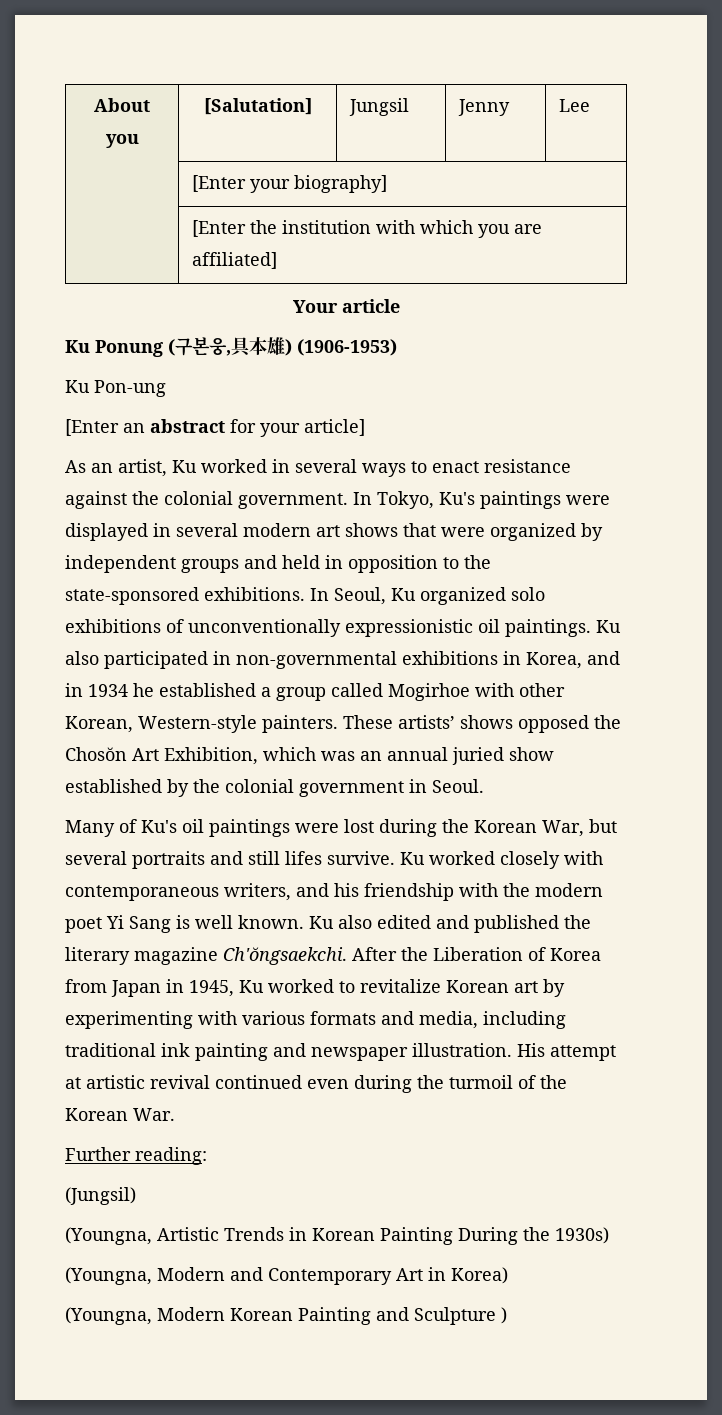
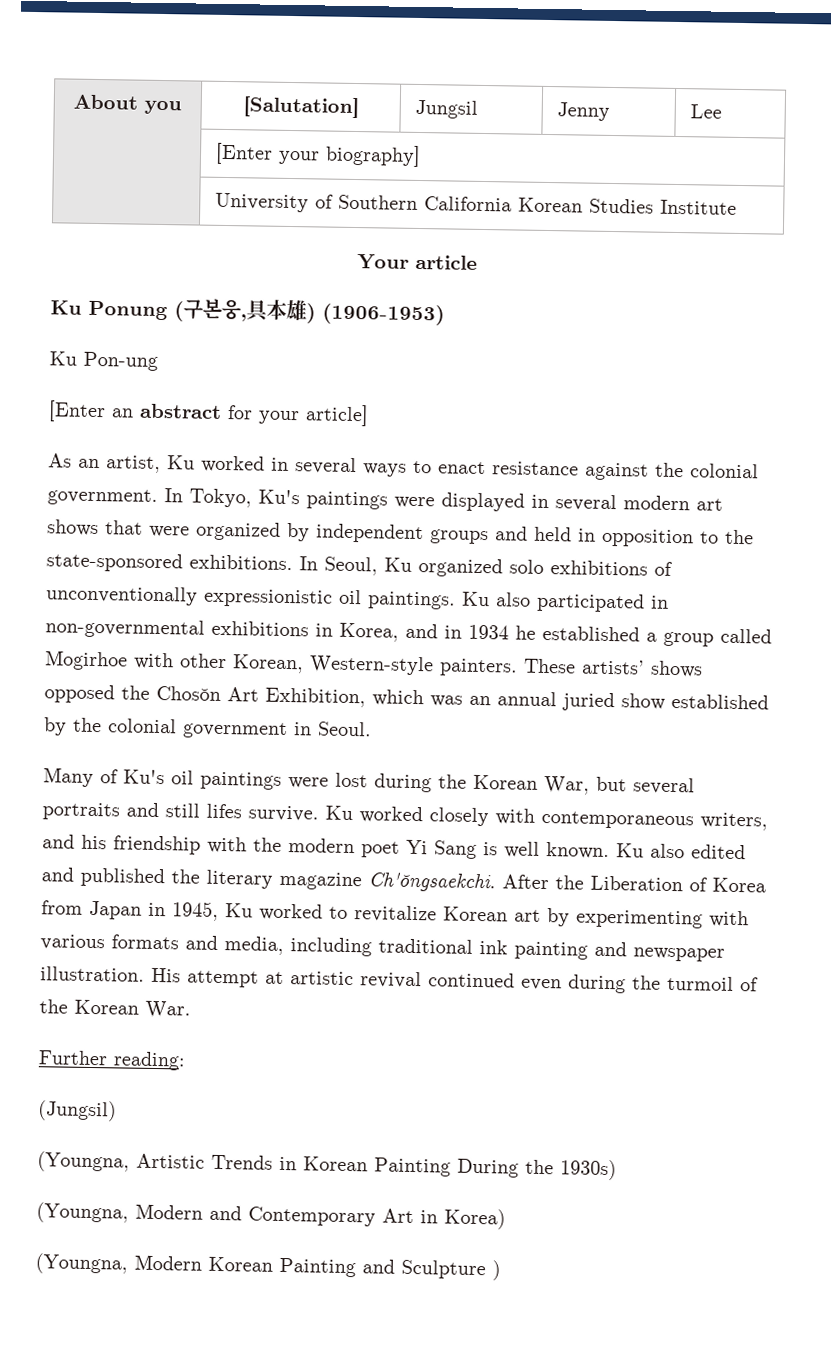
- | [Enter the institution with which you are affiliated]
+ | University of Southern California Korean Studies Institute

